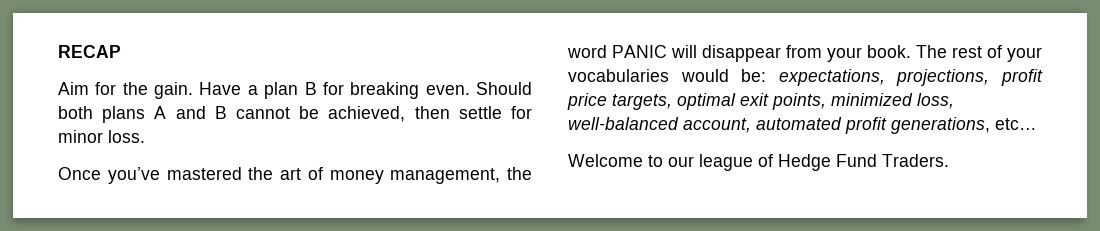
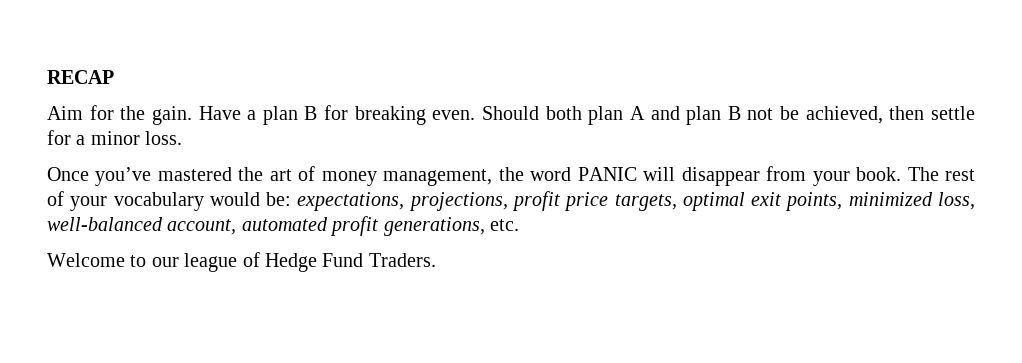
- Should both plans A and B cannot be achieved, then settle for minor loss.
+ Should both plan A and plan B not be achieved, then settle for a minor loss.
- The rest of your vocabularies would be: expectations, projections, profit price targets, optimal exit points, minimized loss, well-balanced account, automated profit generations, etc…
+ The rest of your vocabulary would be: expectations, projections, profit price targets, optimal exit points, minimized loss, well-balanced account, automated profit generations, etc.

